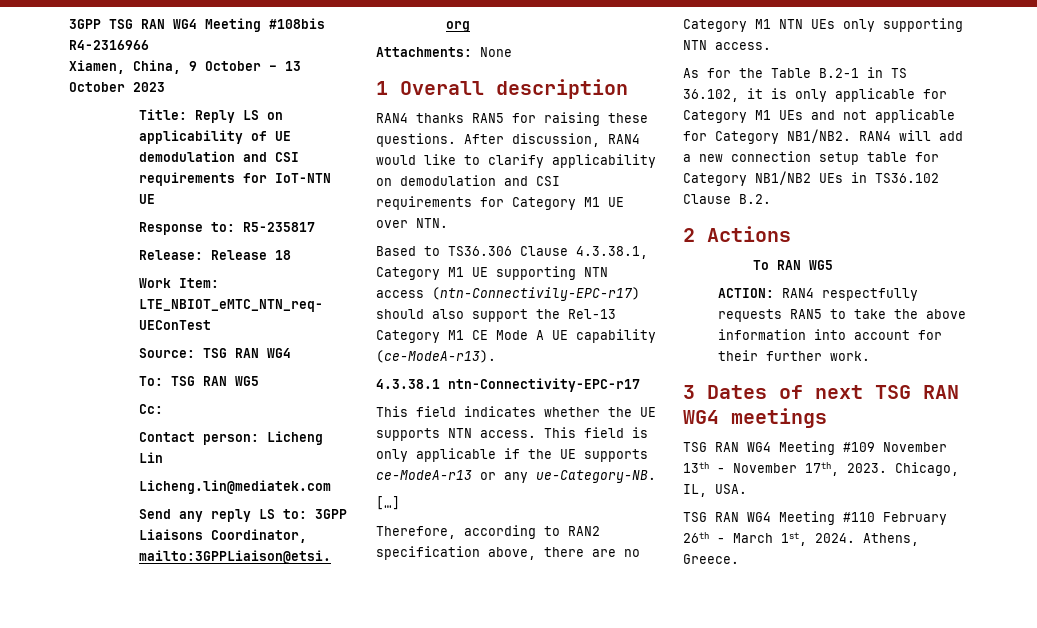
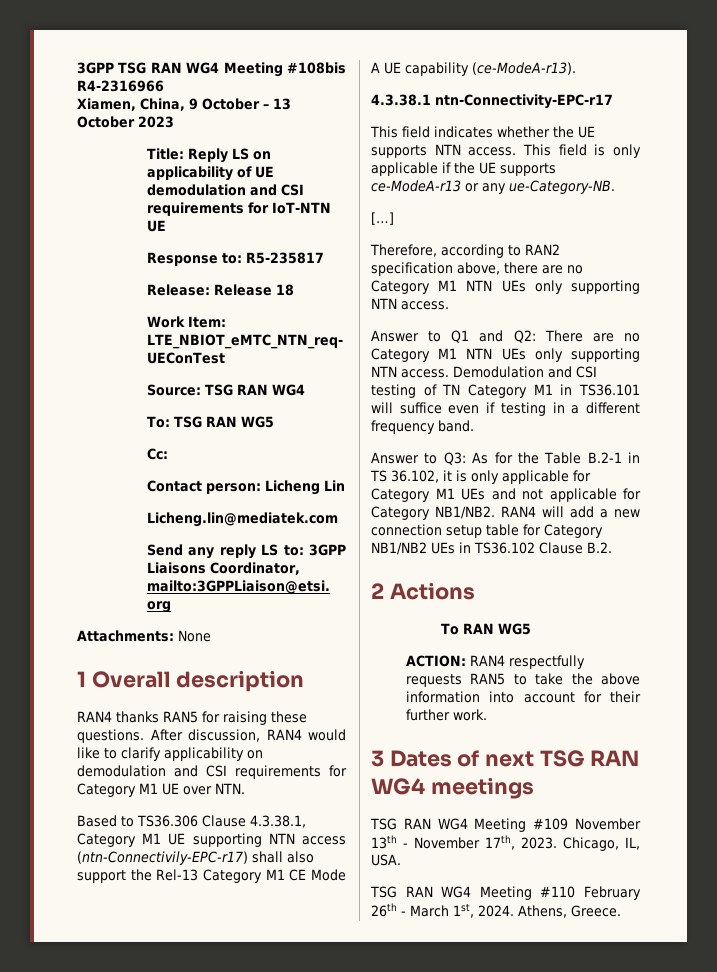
- Based to TS36.306 Clause 4.3.38.1, Category M1 UE supporting NTN access (ntn-Connectivily-EPC-r17) should also support the Rel-13 Category M1 CE Mode A UE capability (ce-ModeA-r13).
+ Based to TS36.306 Clause 4.3.38.1, Category M1 UE supporting NTN access (ntn-Connectivily-EPC-r17) shall also support the Rel-13 Category M1 CE Mode A UE capability (ce-ModeA-r13).
- As for the Table B.2-1 in TS 36.102, it is only applicable for Category M1 UEs and not applicable for Category NB1/NB2.
+ Answer to Q1 and Q2: There are no Category M1 NTN UEs only supporting NTN access. Demodulation and CSI testing of TN Category M1 in TS36.101 will suffice even if testing in a different frequency band.
+ Answer to Q3: As for the Table B.2-1 in TS 36.102, it is only applicable for Category M1 UEs and not applicable for Category NB1/NB2.

